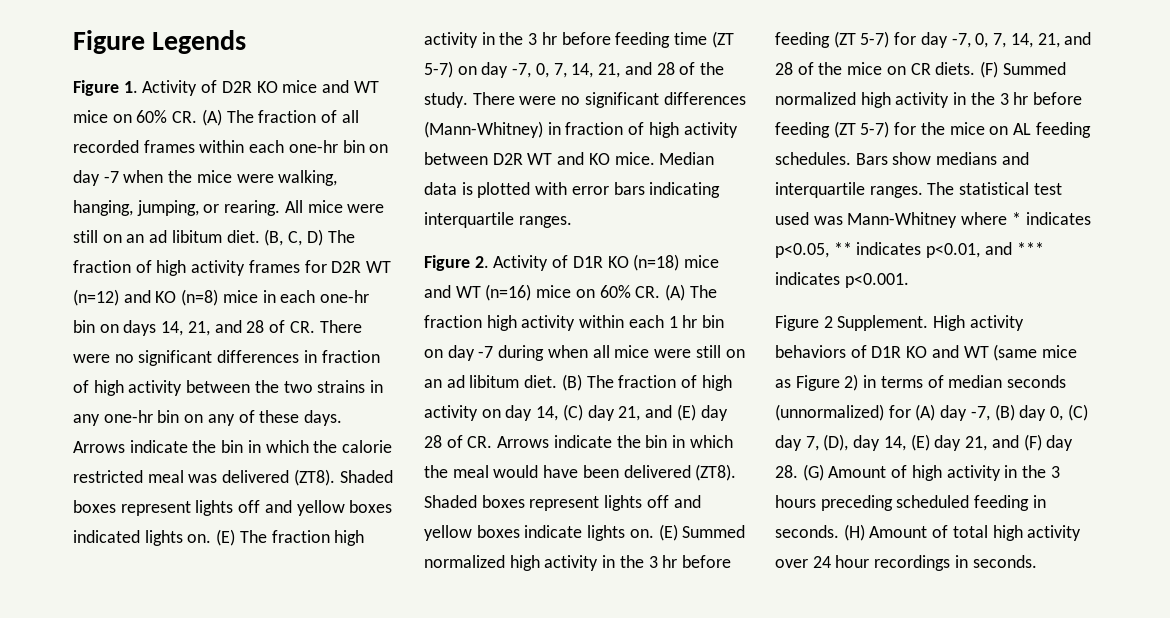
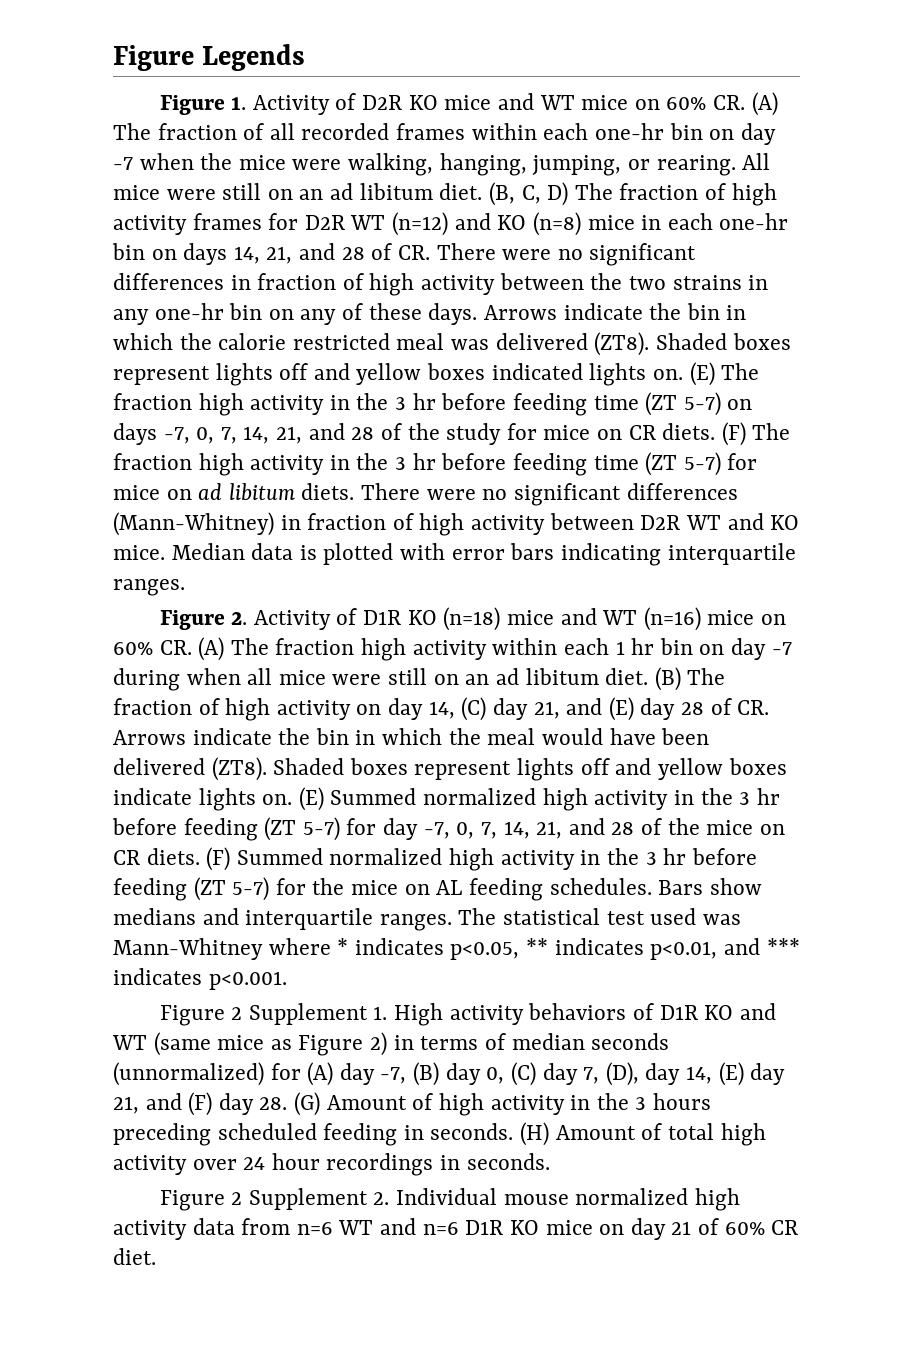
- (E) The fraction high activity in the 3 hr before feeding time (ZT 5-7) on day -7, 0, 7, 14, 21, and 28 of the study.
+ (E) The fraction high activity in the 3 hr before feeding time (ZT 5-7) on days -7, 0, 7, 14, 21, and 28 of the study for mice on CR diets. (F) The fraction high activity in the 3 hr before feeding time (ZT 5-7) for mice on ad libitum diets.
- Figure 2 Supplement. High activity behaviors of D1R KO and WT (same mice as Figure 2) in terms of median seconds (unnormalized) for (A) day -7, (B) day 0, (C) day 7, (D), day 14, (E) day 21, and (F) day 28. (G) Amount of high activity in the 3 hours preceding scheduled feeding in seconds.
+ Figure 2 Supplement 1. High activity behaviors of D1R KO and WT (same mice as Figure 2) in terms of median seconds (unnormalized) for (A) day -7, (B) day 0, (C) day 7, (D), day 14, (E) day 21, and (F) day 28. (G) Amount of high activity in the 3 hours preceding scheduled feeding in seconds.
+ Figure 2 Supplement 2. Individual mouse normalized high activity data from n=6 WT and n=6 D1R KO mice on day 21 of 60% CR diet.

